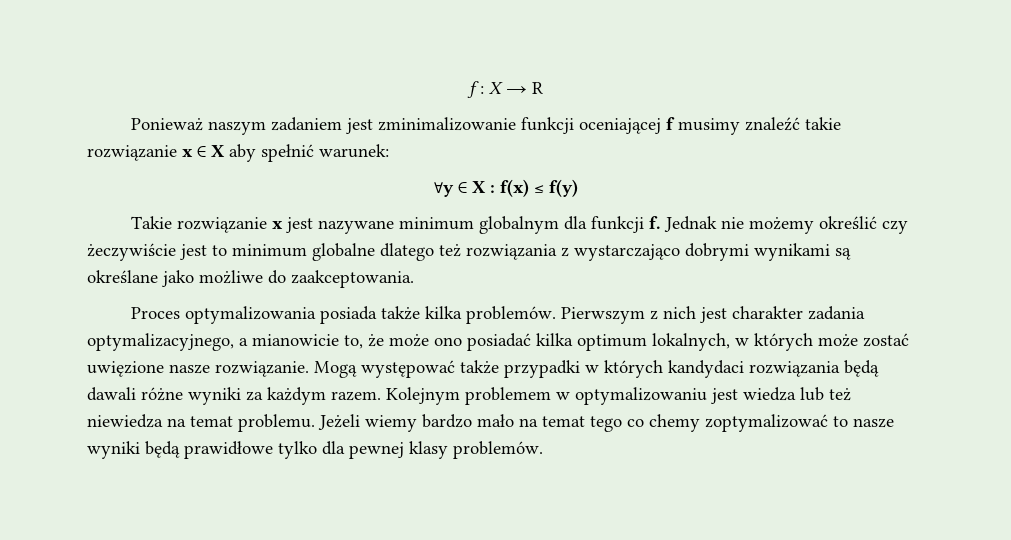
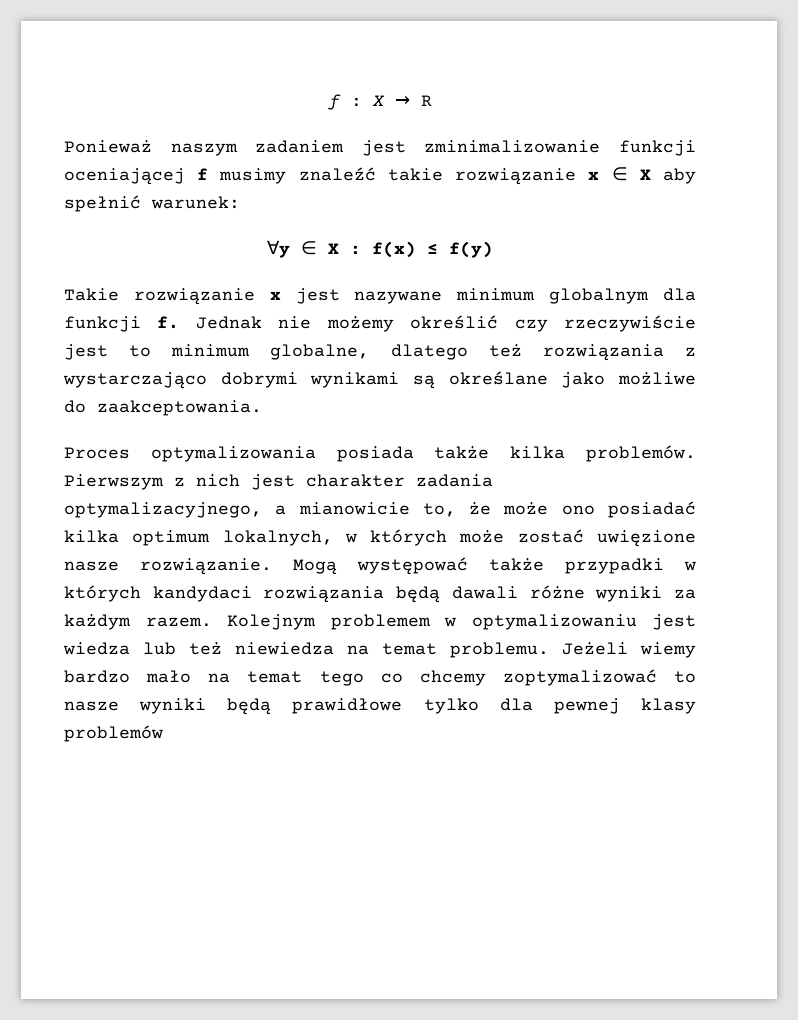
- Jednak nie możemy określić czy żeczywiście jest to minimum globalne dlatego też rozwiązania z wystarczająco dobrymi wynikami są określane jako możliwe do zaakceptowania.
+ Jednak nie możemy określić czy rzeczywiście jest to minimum globalne, dlatego też rozwiązania z wystarczająco dobrymi wynikami są określane jako możliwe do zaakceptowania.
- Jeżeli wiemy bardzo mało na temat tego co chemy zoptymalizować to nasze wyniki będą prawidłowe tylko dla pewnej klasy problemów.
+ Jeżeli wiemy bardzo mało na temat tego co chcemy zoptymalizować to nasze wyniki będą prawidłowe tylko dla pewnej klasy problemów

